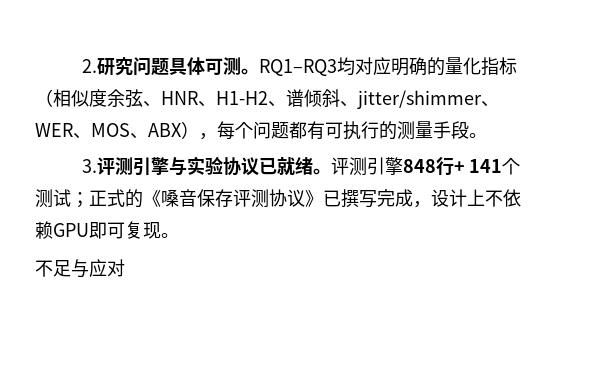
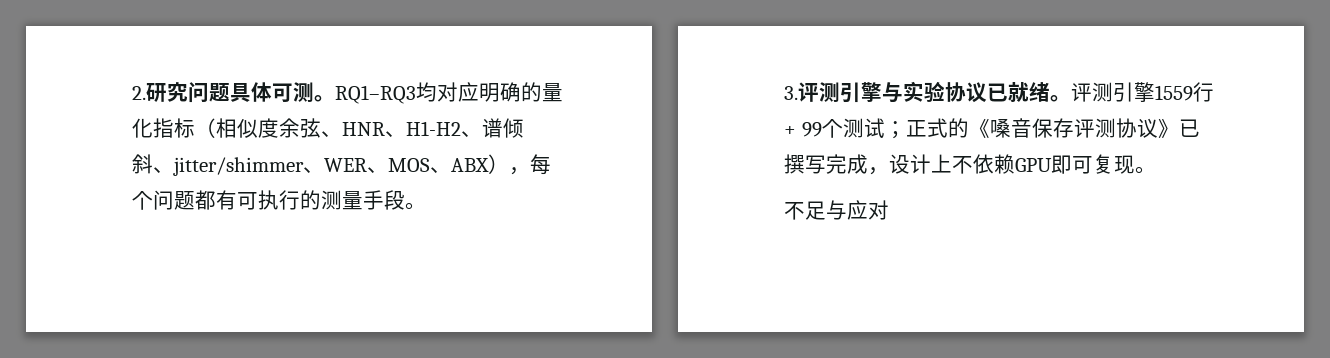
- 评测引擎848行+ 141个测试；正式的《嗓音保存评测协议》已撰写完成，设计上不依赖GPU即可复现。
+ 评测引擎1559行+ 99个测试；正式的《嗓音保存评测协议》已撰写完成，设计上不依赖GPU即可复现。

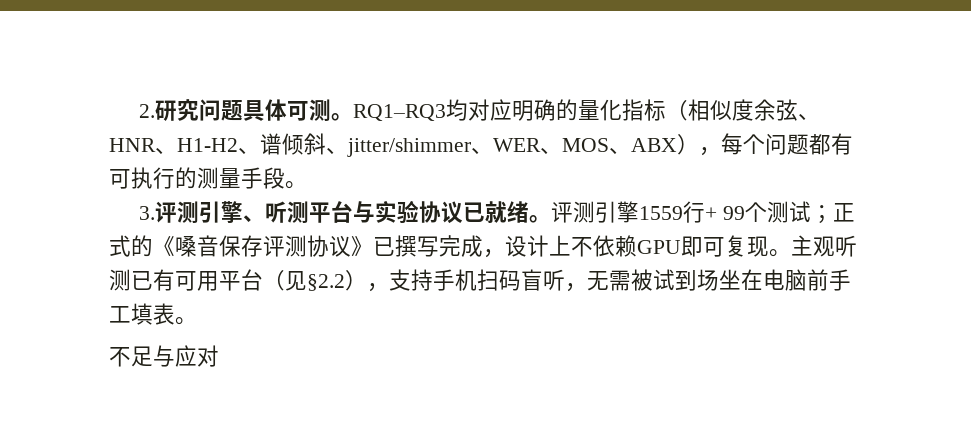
- 3.评测引擎与实验协议已就绪。
+ 3.评测引擎、听测平台与实验协议已就绪。
+ 主观听测已有可用平台（见§2.2），支持手机扫码盲听，无需被试到场坐在电脑前手工填表。

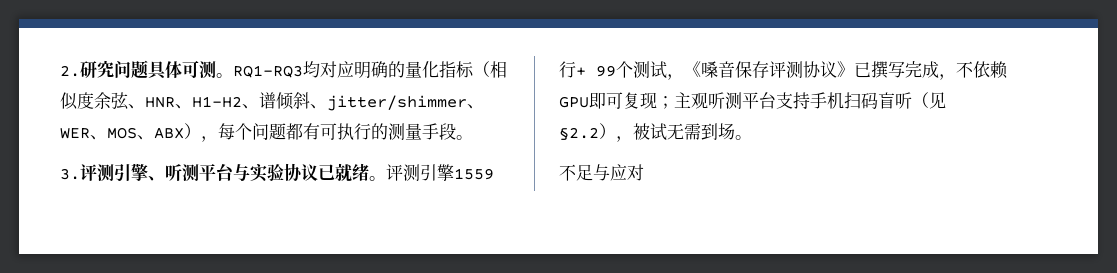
- 评测引擎1559行+ 99个测试；正式的《嗓音保存评测协议》已撰写完成，设计上不依赖GPU即可复现。主观听测已有可用平台（见§2.2），支持手机扫码盲听，无需被试到场坐在电脑前手工填表。
+ 评测引擎1559行+ 99个测试，《嗓音保存评测协议》已撰写完成，不依赖GPU即可复现；主观听测平台支持手机扫码盲听（见§2.2），被试无需到场。

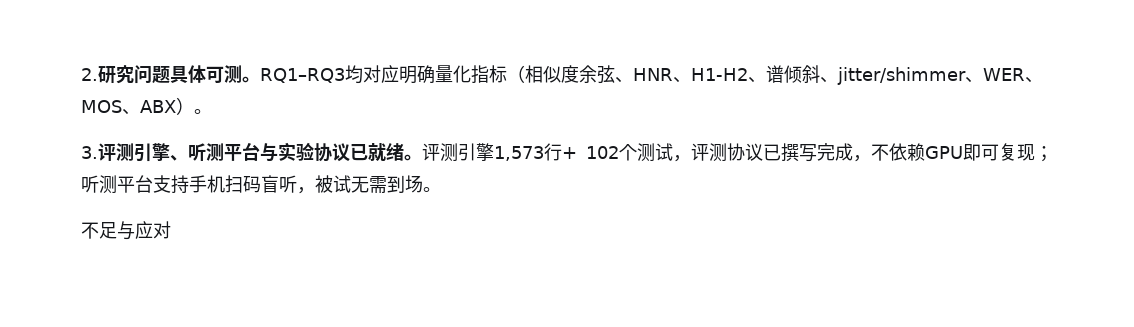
- RQ1–RQ3均对应明确的量化指标（相似度余弦、HNR、H1-H2、谱倾斜、jitter/shimmer、WER、MOS、ABX），每个问题都有可执行的测量手段。
+ RQ1–RQ3均对应明确量化指标（相似度余弦、HNR、H1-H2、谱倾斜、jitter/shimmer、WER、MOS、ABX）。
- 评测引擎1559行+ 99个测试，《嗓音保存评测协议》已撰写完成，不依赖GPU即可复现；主观听测平台支持手机扫码盲听（见§2.2），被试无需到场。
+ 评测引擎1,573行+ 102个测试，评测协议已撰写完成，不依赖GPU即可复现；听测平台支持手机扫码盲听，被试无需到场。

